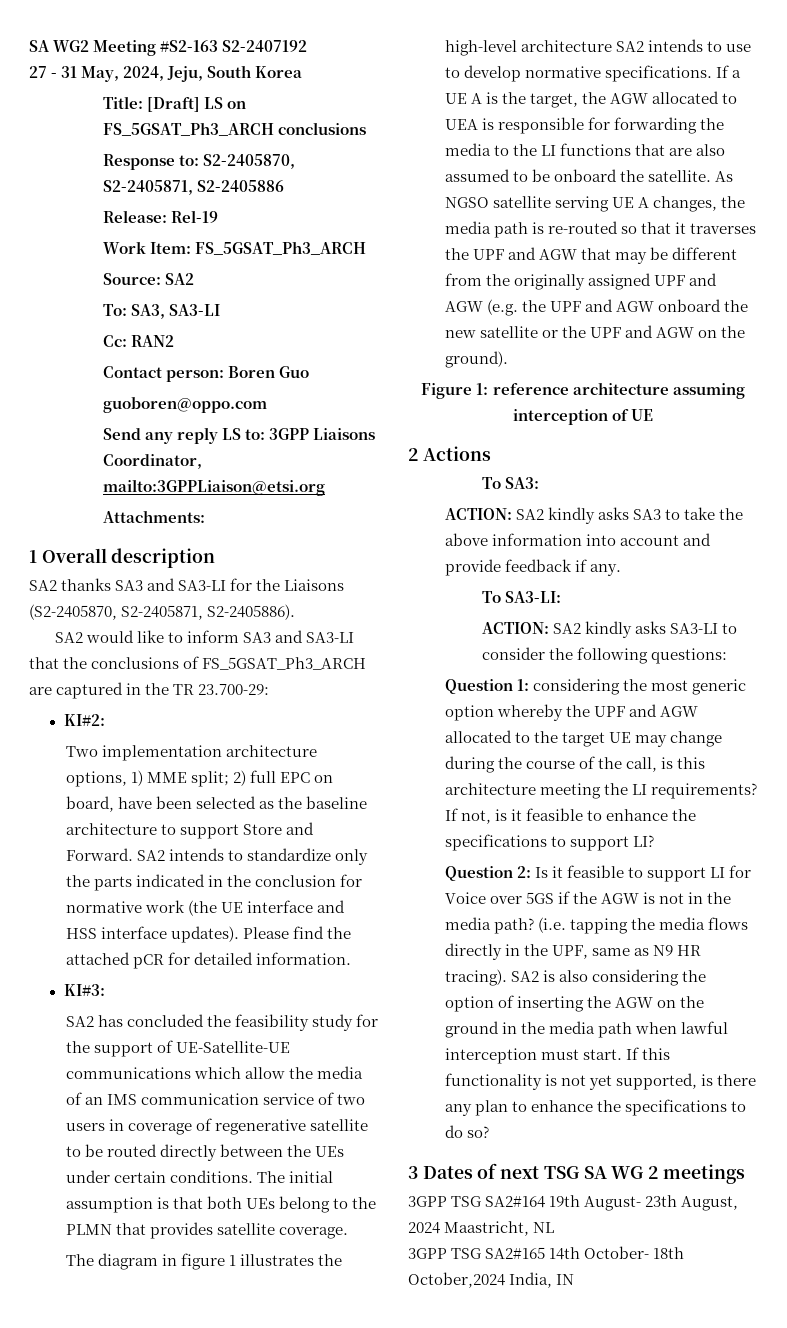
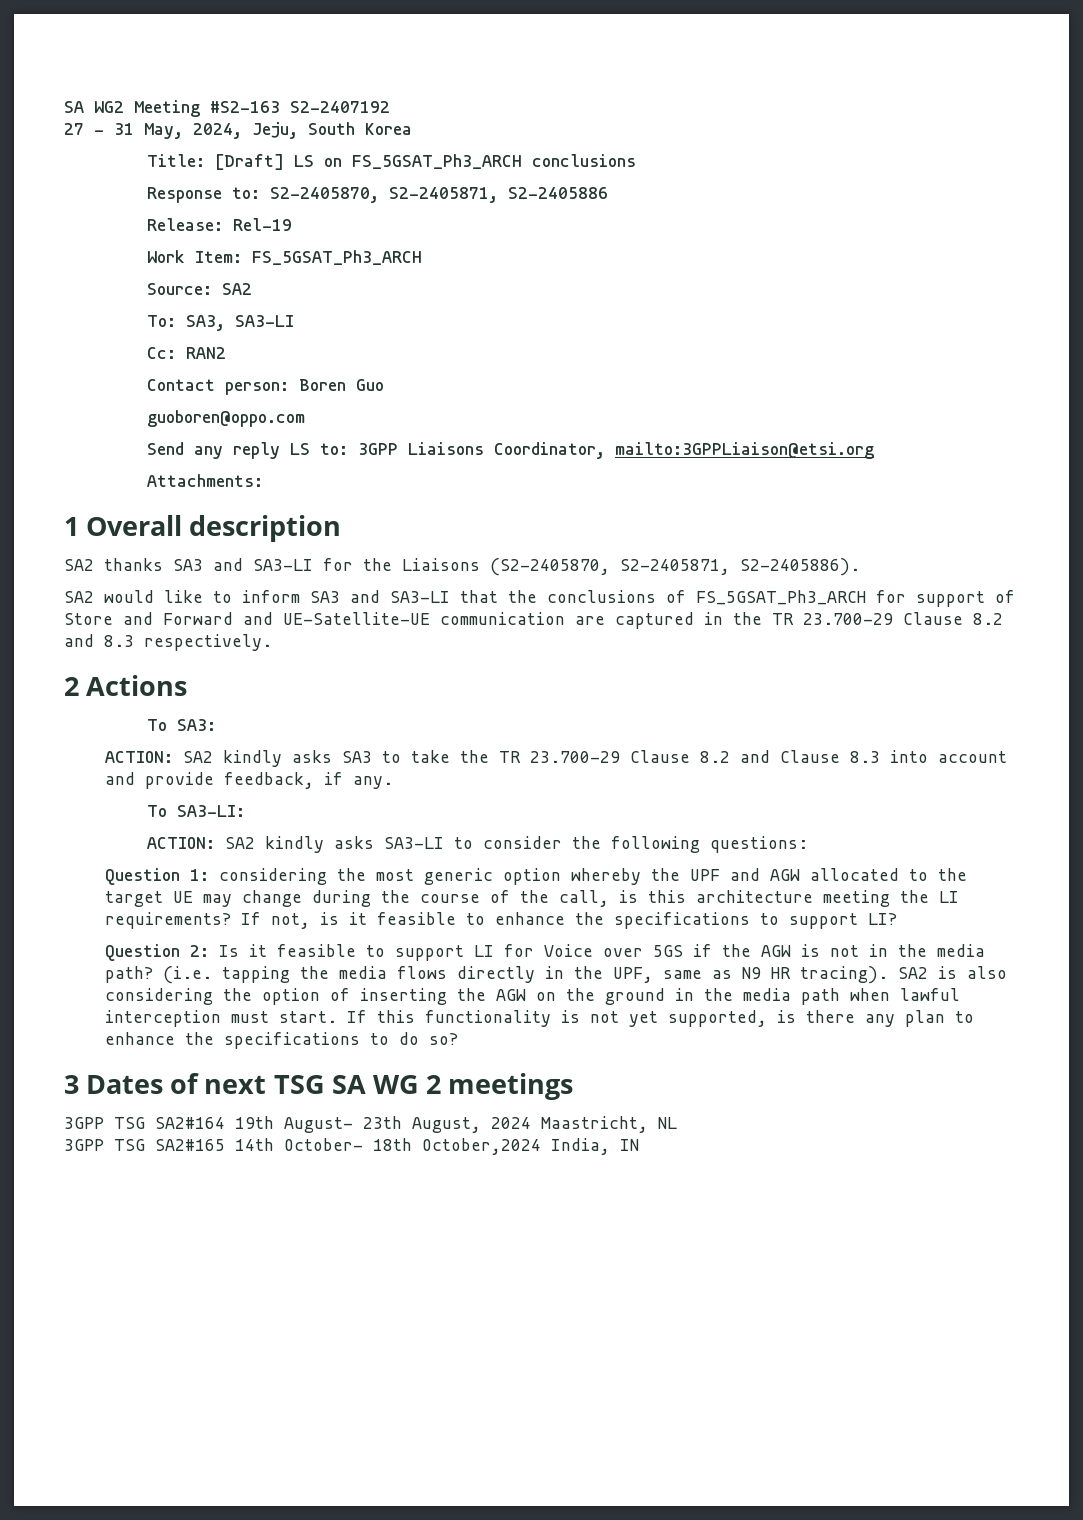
- SA2 would like to inform SA3 and SA3-LI that the conclusions of FS_5GSAT_Ph3_ARCH are captured in the TR 23.700-29:
- KI#2:
- Two implementation architecture options, 1) MME split; 2) full EPC on board, have been selected as the baseline architecture to support Store and Forward. SA2 intends to standardize only the parts indicated in the conclusion for normative work (the UE interface and HSS interface updates). Please find the attached pCR for detailed information.
- KI#3:
- SA2 has concluded the feasibility study for the support of UE-Satellite-UE communications which allow the media of an IMS communication service of two users in coverage of regenerative satellite to be routed directly between the UEs under certain conditions. The initial assumption is that both UEs belong to the PLMN that provides satellite coverage.
- The diagram in figure 1 illustrates the high-level architecture SA2 intends to use to develop normative specifications. If a UE A is the target, the AGW allocated to UEA is responsible for forwarding the media to the LI functions that are also assumed to be onboard the satellite. As NGSO satellite serving UE A changes, the media path is re-routed so that it traverses the UPF and AGW that may be different from the originally assigned UPF and AGW (e.g. the UPF and AGW onboard the new satellite or the UPF and AGW on the ground).
- Figure 1: reference architecture assuming interception of UE
+ SA2 would like to inform SA3 and SA3-LI that the conclusions of FS_5GSAT_Ph3_ARCH for support of Store and Forward and UE-Satellite-UE communication are captured in the TR 23.700-29 Clause 8.2 and 8.3 respectively.
- ACTION: SA2 kindly asks SA3 to take the above information into account and provide feedback if any.
+ ACTION: SA2 kindly asks SA3 to take the TR 23.700-29 Clause 8.2 and Clause 8.3 into account and provide feedback, if any.

